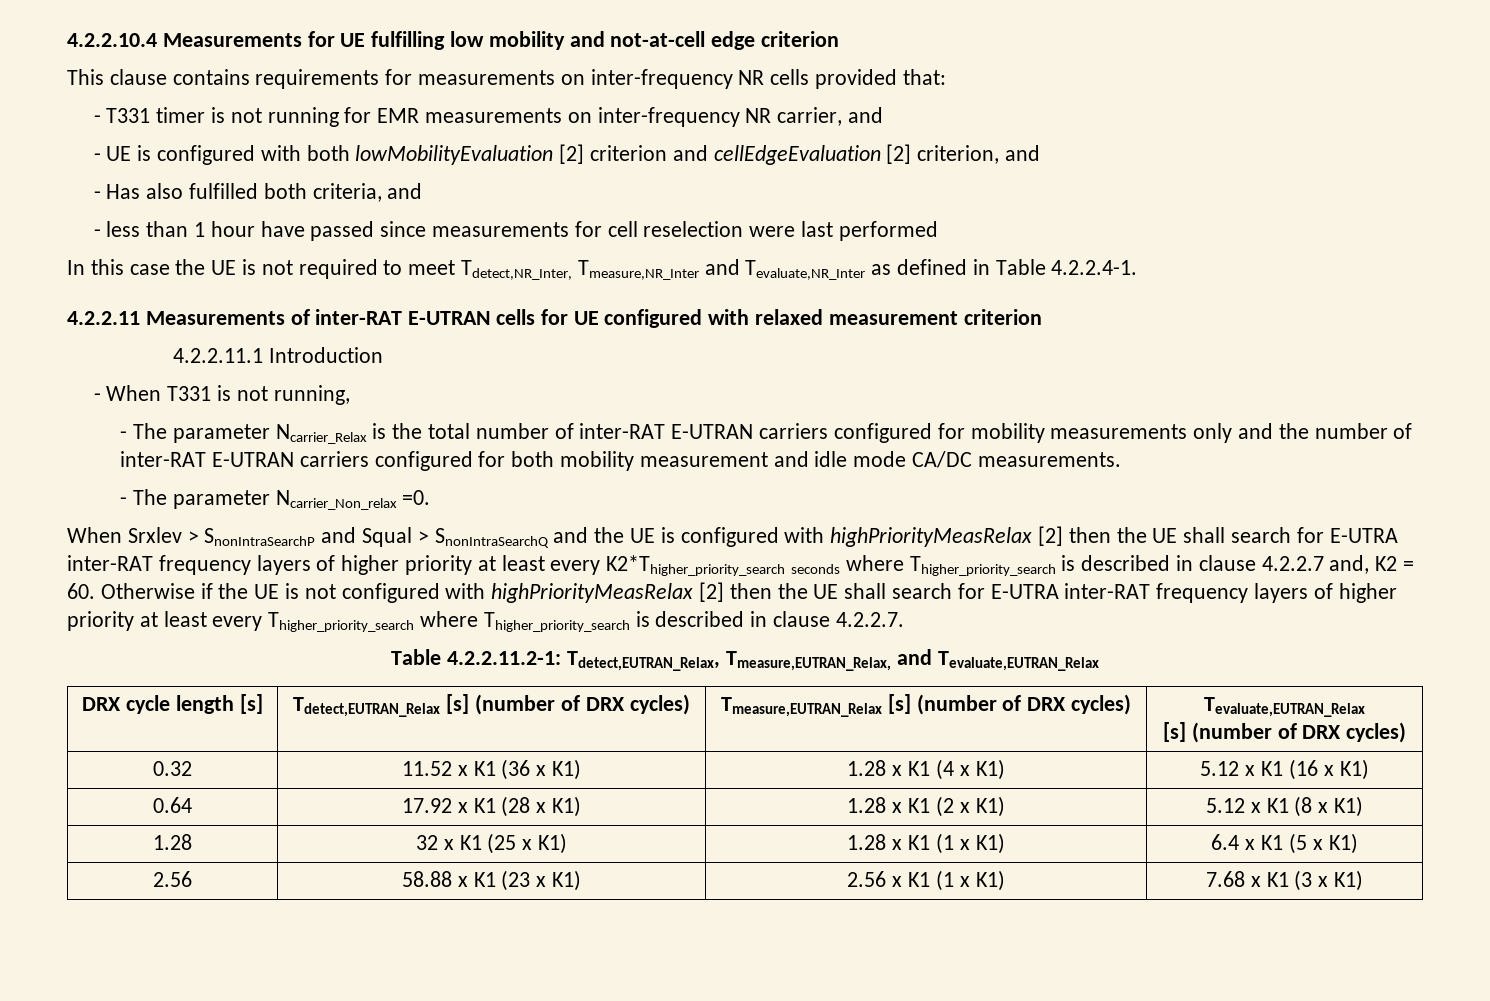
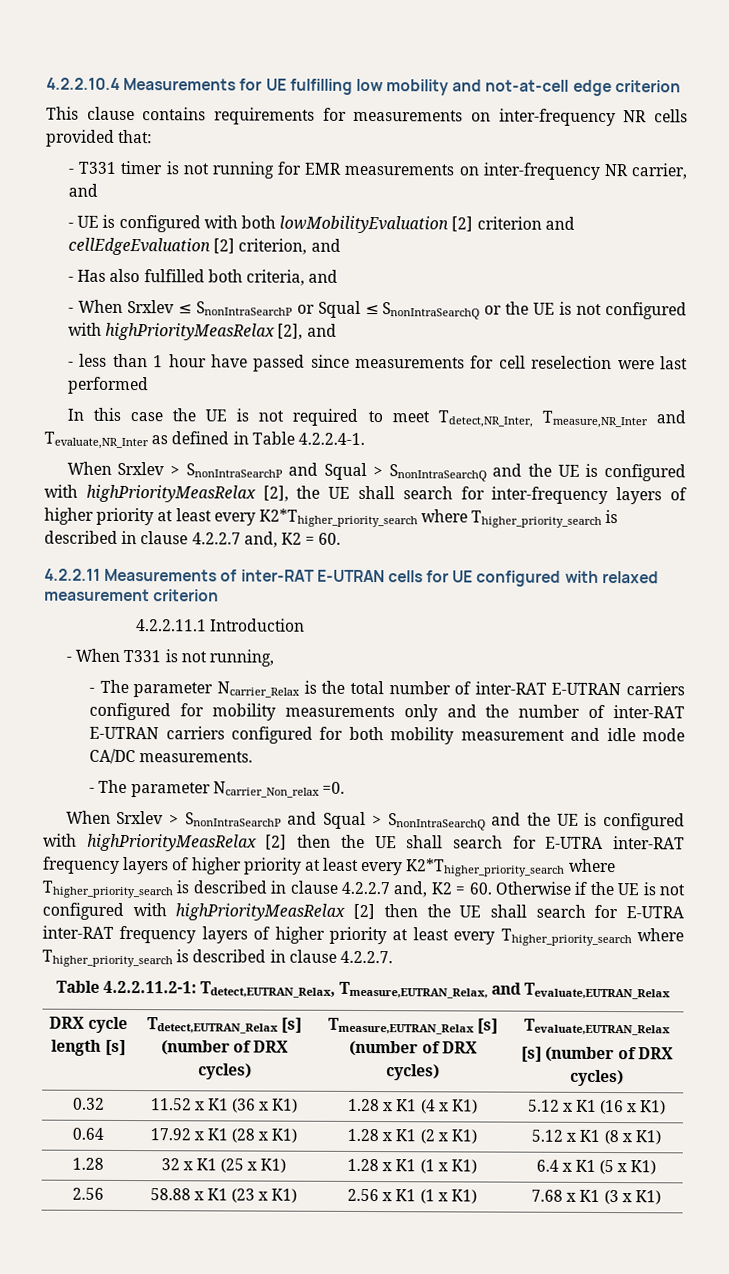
+ - When Srxlev ≤ SnonIntraSearchP or Squal ≤ SnonIntraSearchQ or the UE is not configured with highPriorityMeasRelax [2], and
+ When Srxlev > SnonIntraSearchP and Squal > SnonIntraSearchQ and the UE is configured with highPriorityMeasRelax [2], the UE shall search for inter-frequency layers of higher priority at least every K2*Thigher_priority_search where Thigher_priority_search is described in clause 4.2.2.7 and, K2 = 60.
- When Srxlev > SnonIntraSearchP and Squal > SnonIntraSearchQ and the UE is configured with highPriorityMeasRelax [2] then the UE shall search for E-UTRA inter-RAT frequency layers of higher priority at least every K2*Thigher_priority_search seconds where Thigher_priority_search is described in clause 4.2.2.7 and, K2 = 60. Otherwise if the UE is not configured with highPriorityMeasRelax [2] then the UE shall search for E-UTRA inter-RAT frequency layers of higher priority at least every Thigher_priority_search where Thigher_priority_search is described in clause 4.2.2.7.
+ When Srxlev > SnonIntraSearchP and Squal > SnonIntraSearchQ and the UE is configured with highPriorityMeasRelax [2] then the UE shall search for E-UTRA inter-RAT frequency layers of higher priority at least every K2*Thigher_priority_search where Thigher_priority_search is described in clause 4.2.2.7 and, K2 = 60. Otherwise if the UE is not configured with highPriorityMeasRelax [2] then the UE shall search for E-UTRA inter-RAT frequency layers of higher priority at least every Thigher_priority_search where Thigher_priority_search is described in clause 4.2.2.7.

